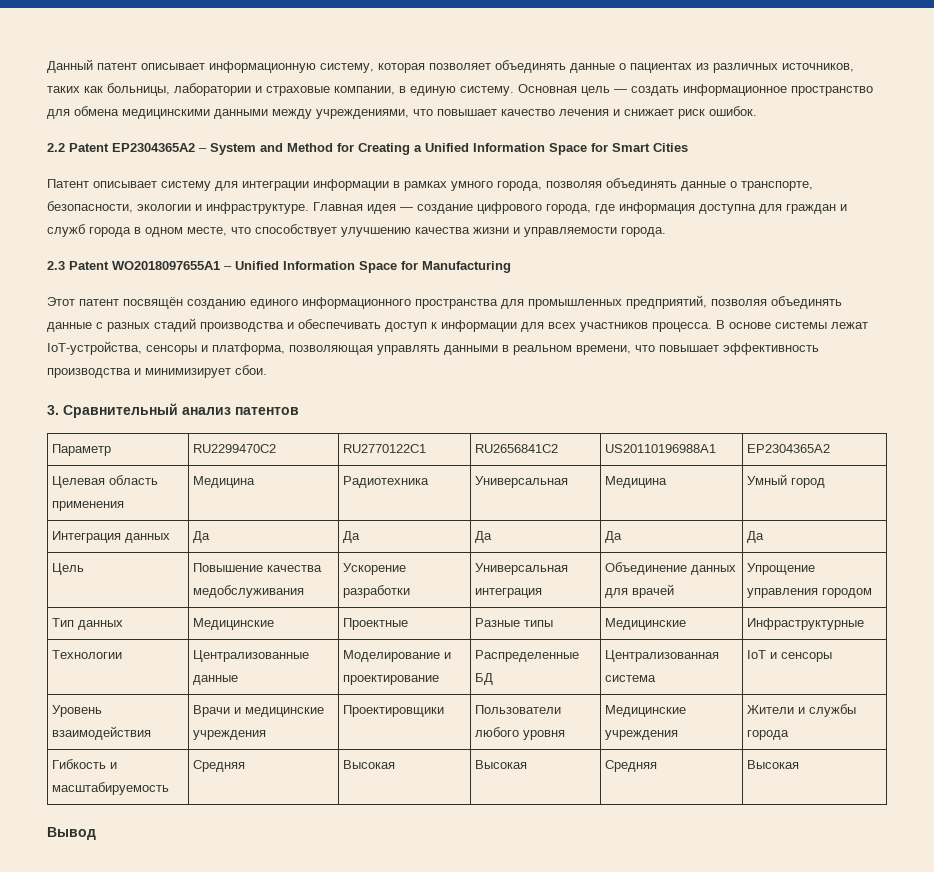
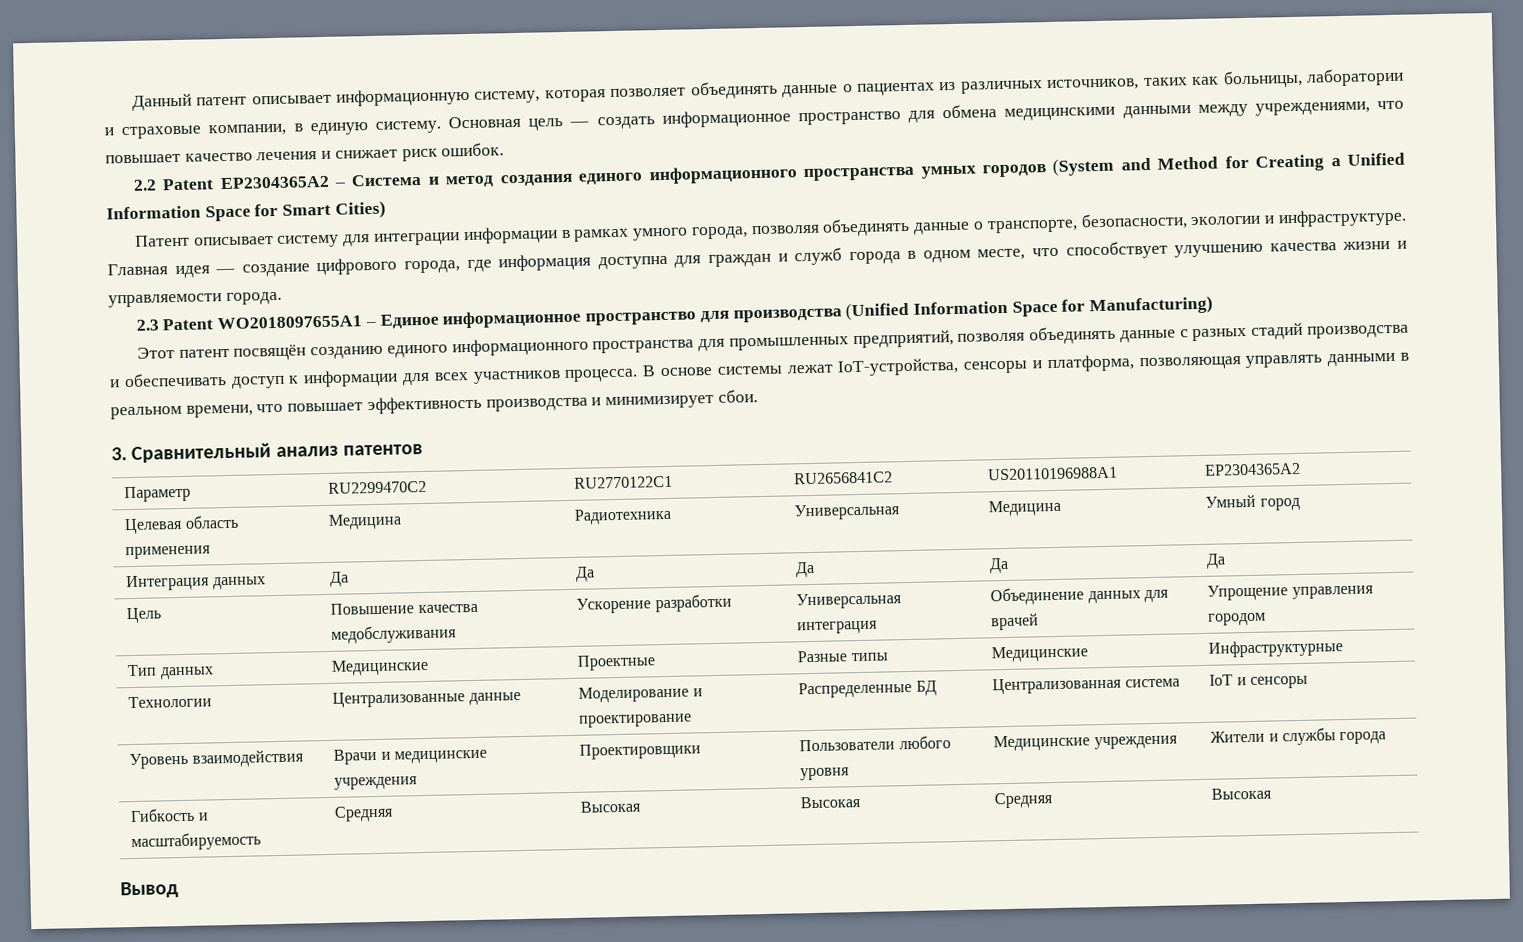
- 2.2 Patent EP2304365A2 – System and Method for Creating a Unified Information Space for Smart Cities
+ 2.2 Patent EP2304365A2 – Система и метод создания единого информационного пространства умных городов (System and Method for Creating a Unified Information Space for Smart Cities)
- 2.3 Patent WO2018097655A1 – Unified Information Space for Manufacturing
+ 2.3 Patent WO2018097655A1 – Единое информационное пространство для производства (Unified Information Space for Manufacturing)

